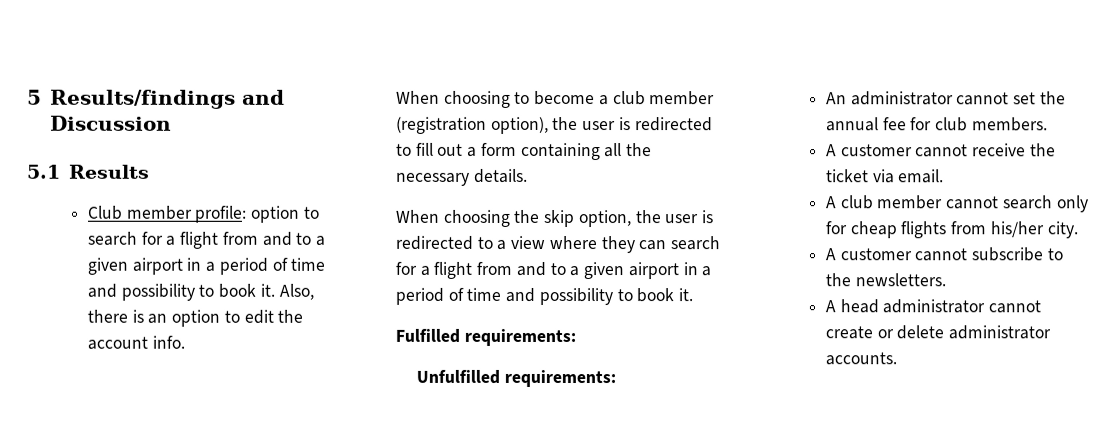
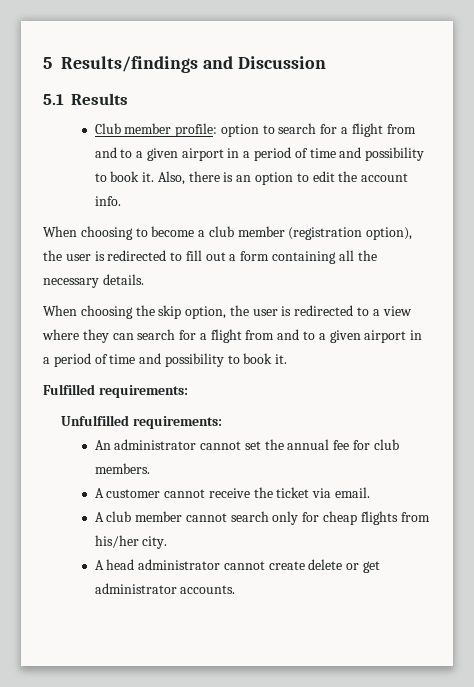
- A customer cannot subscribe to the newsletters.
- A head administrator cannot create or delete administrator accounts.
+ A head administrator cannot create delete or get administrator accounts.

